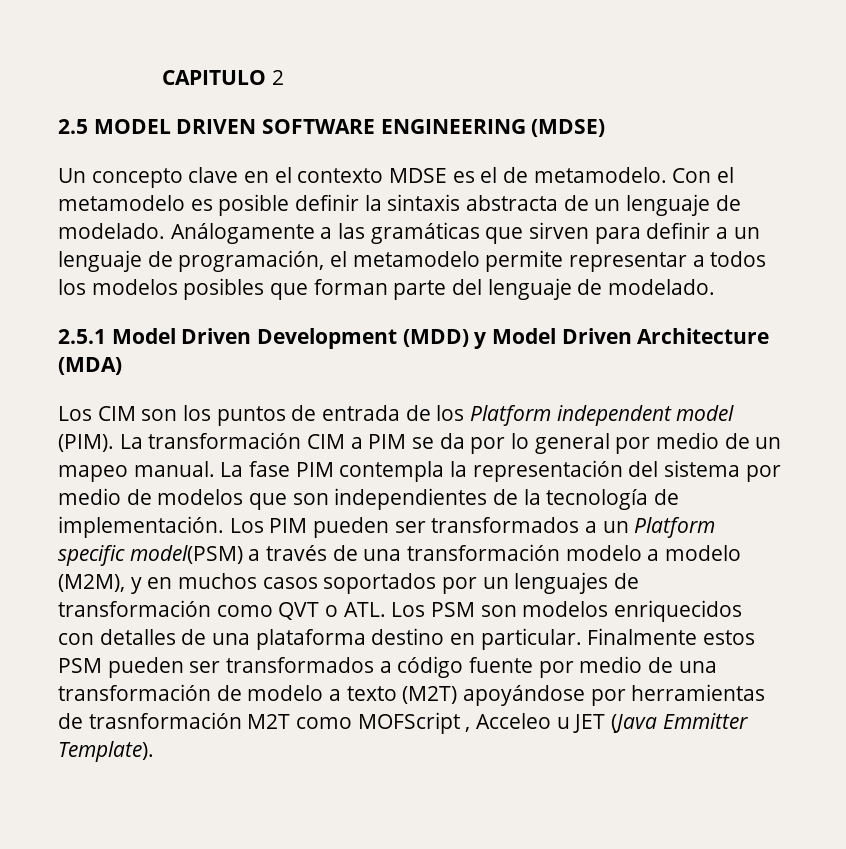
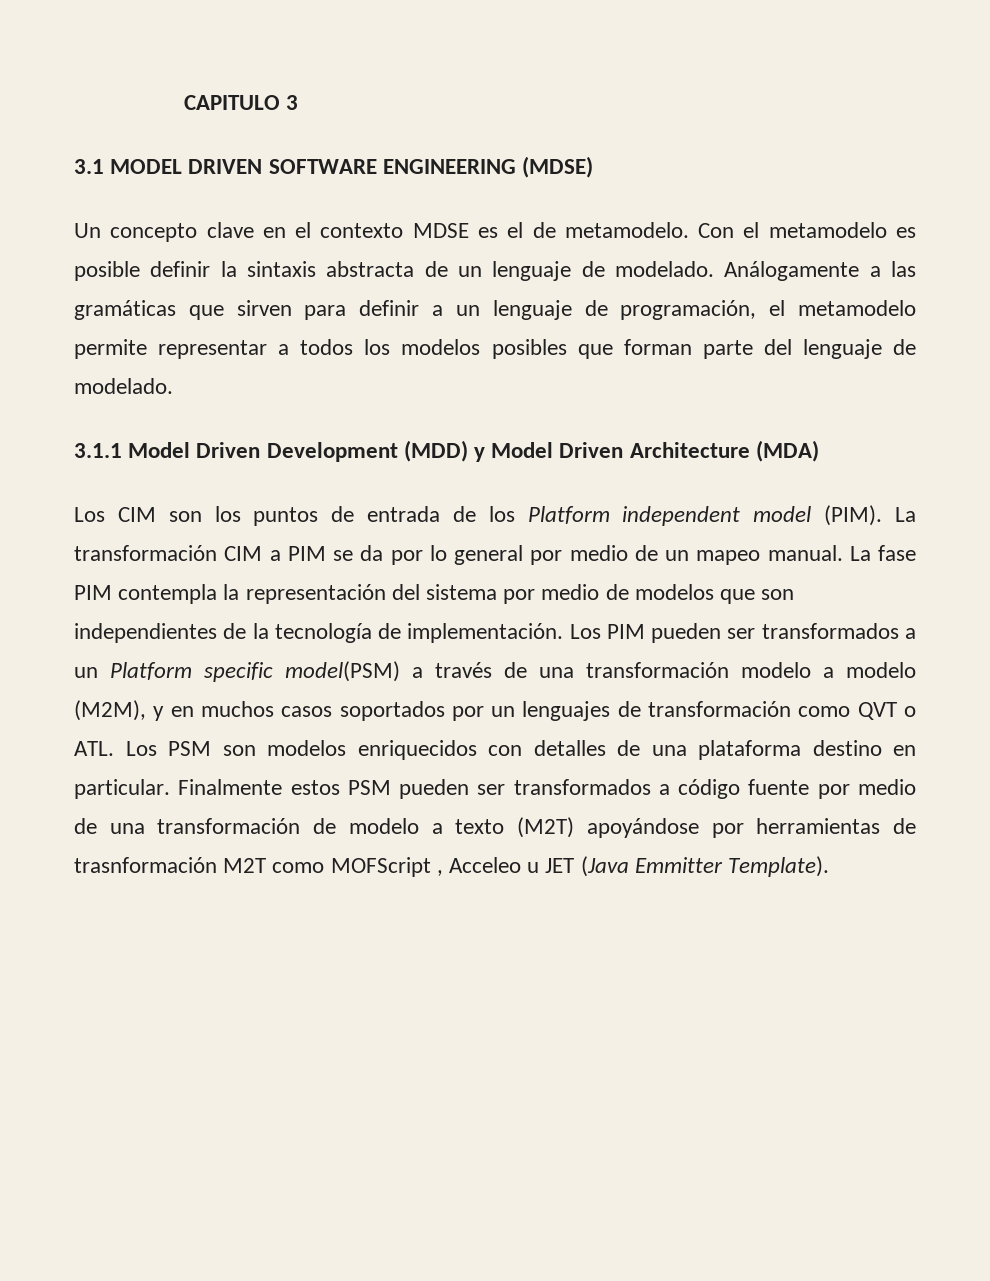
- CAPITULO 2
- 2.5 MODEL DRIVEN SOFTWARE ENGINEERING (MDSE)
+ CAPITULO 3
+ 3.1 MODEL DRIVEN SOFTWARE ENGINEERING (MDSE)
- 2.5.1 Model Driven Development (MDD) y Model Driven Architecture (MDA)
+ 3.1.1 Model Driven Development (MDD) y Model Driven Architecture (MDA)

